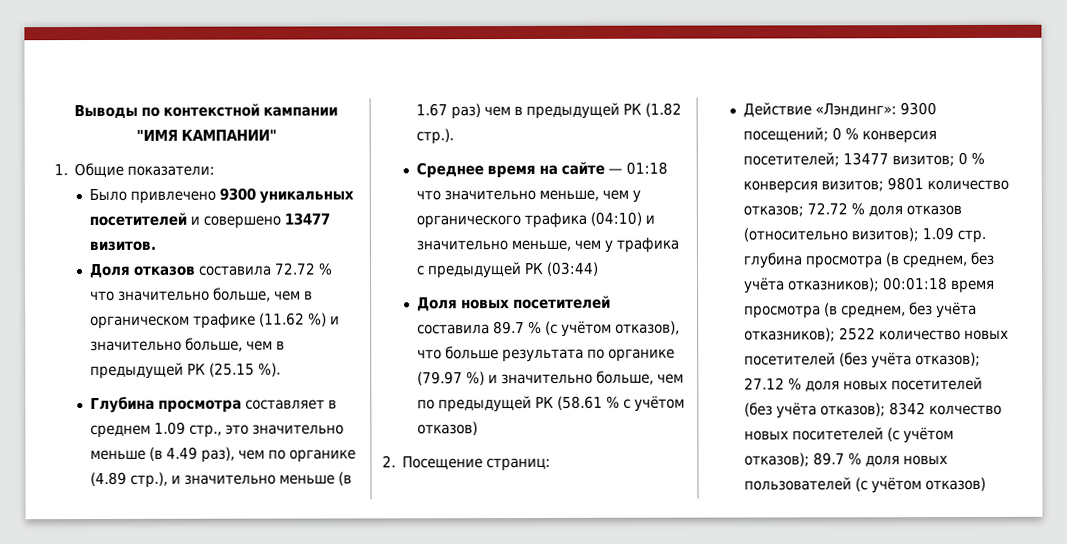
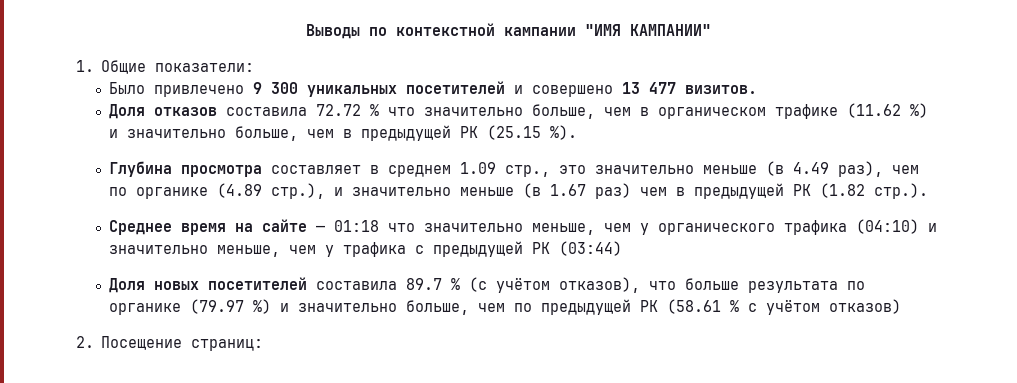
- Было привлечено 9300 уникальных посетителей и совершено 13477 визитов.
+ Было привлечено 9 300 уникальных посетителей и совершено 13 477 визитов.
- Действие «Лэндинг»: 9300 посещений; 0 % конверсия посетителей; 13477 визитов; 0 % конверсия визитов; 9801 количество отказов; 72.72 % доля отказов (относительно визитов); 1.09 стр. глубина просмотра (в среднем, без учёта отказников); 00:01:18 время просмотра (в среднем, без учёта отказников); 2522 количество новых посетителей (без учёта отказов); 27.12 % доля новых посетителей (без учёта отказов); 8342 колчество новых поситетелей (с учётом отказов); 89.7 % доля новых пользователей (с учётом отказов)

